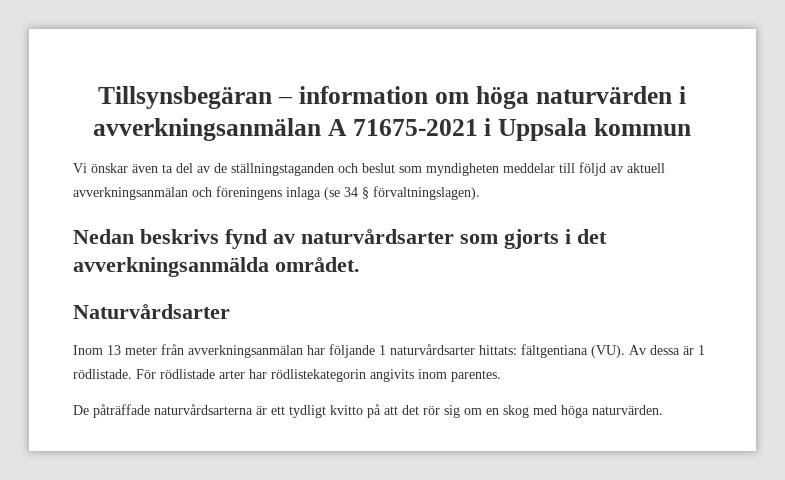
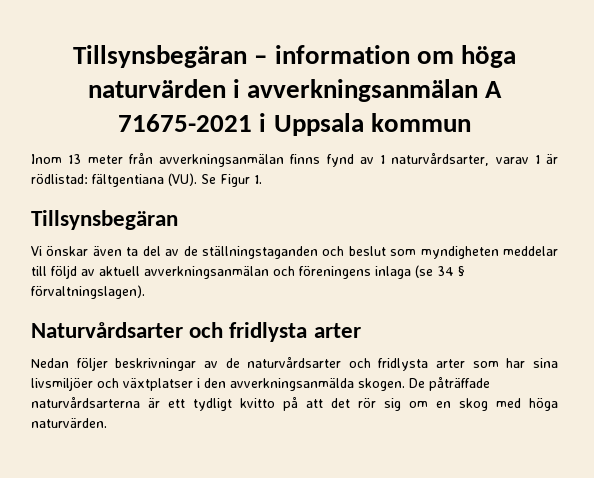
+ Inom 13 meter från avverkningsanmälan finns fynd av 1 naturvårdsarter, varav 1 är rödlistad: fältgentiana (VU). Se Figur 1.
+ Tillsynsbegäran
- Nedan beskrivs fynd av naturvårdsarter som gjorts i det avverkningsanmälda området.
- Naturvårdsarter
- Inom 13 meter från avverkningsanmälan har följande 1 naturvårdsarter hittats: fältgentiana (VU). Av dessa är 1 rödlistade. För rödlistade arter har rödlistekategorin angivits inom parentes.
- De påträffade naturvårdsarterna är ett tydligt kvitto på att det rör sig om en skog med höga naturvärden.
+ Naturvårdsarter och fridlysta arter
+ Nedan följer beskrivningar av de naturvårdsarter och fridlysta arter som har sina livsmiljöer och växtplatser i den avverkningsanmälda skogen. De påträffade naturvårdsarterna är ett tydligt kvitto på att det rör sig om en skog med höga naturvärden.

